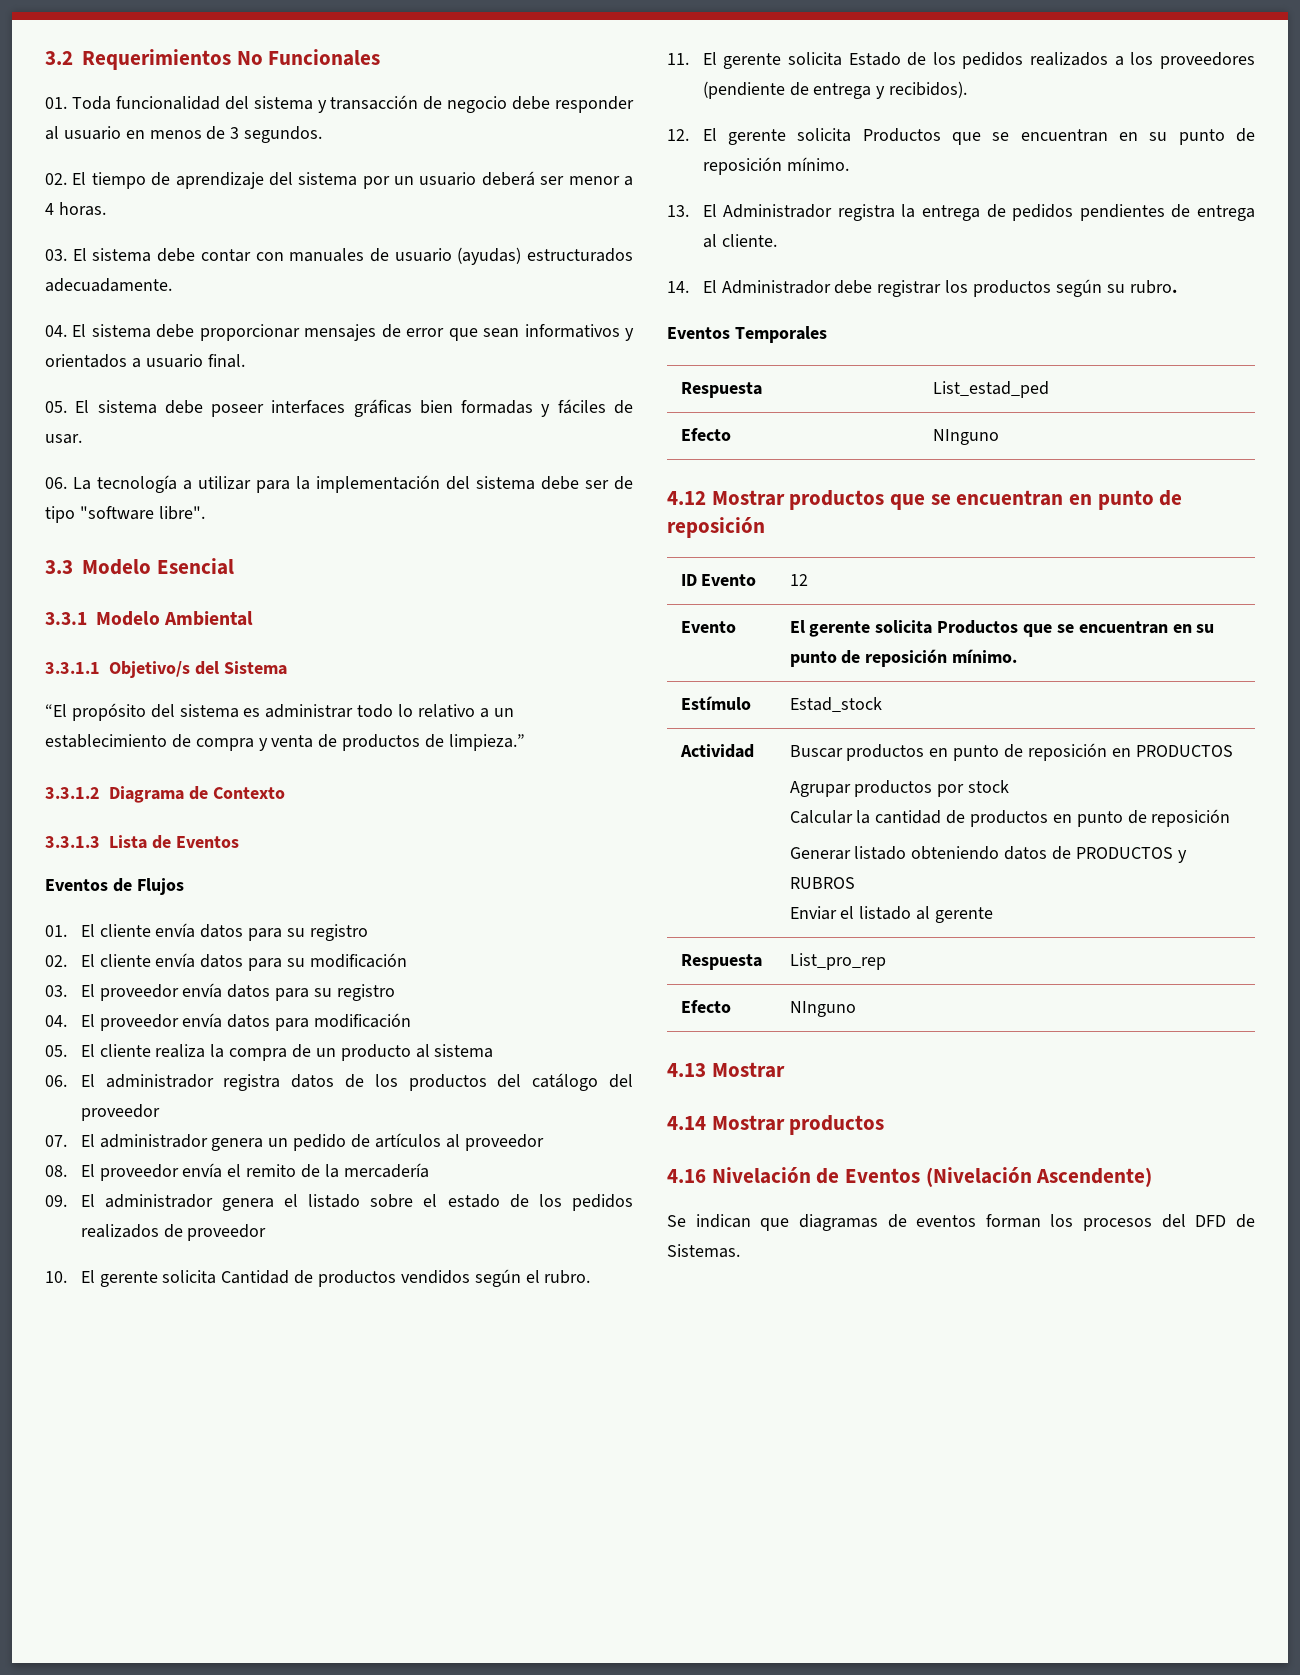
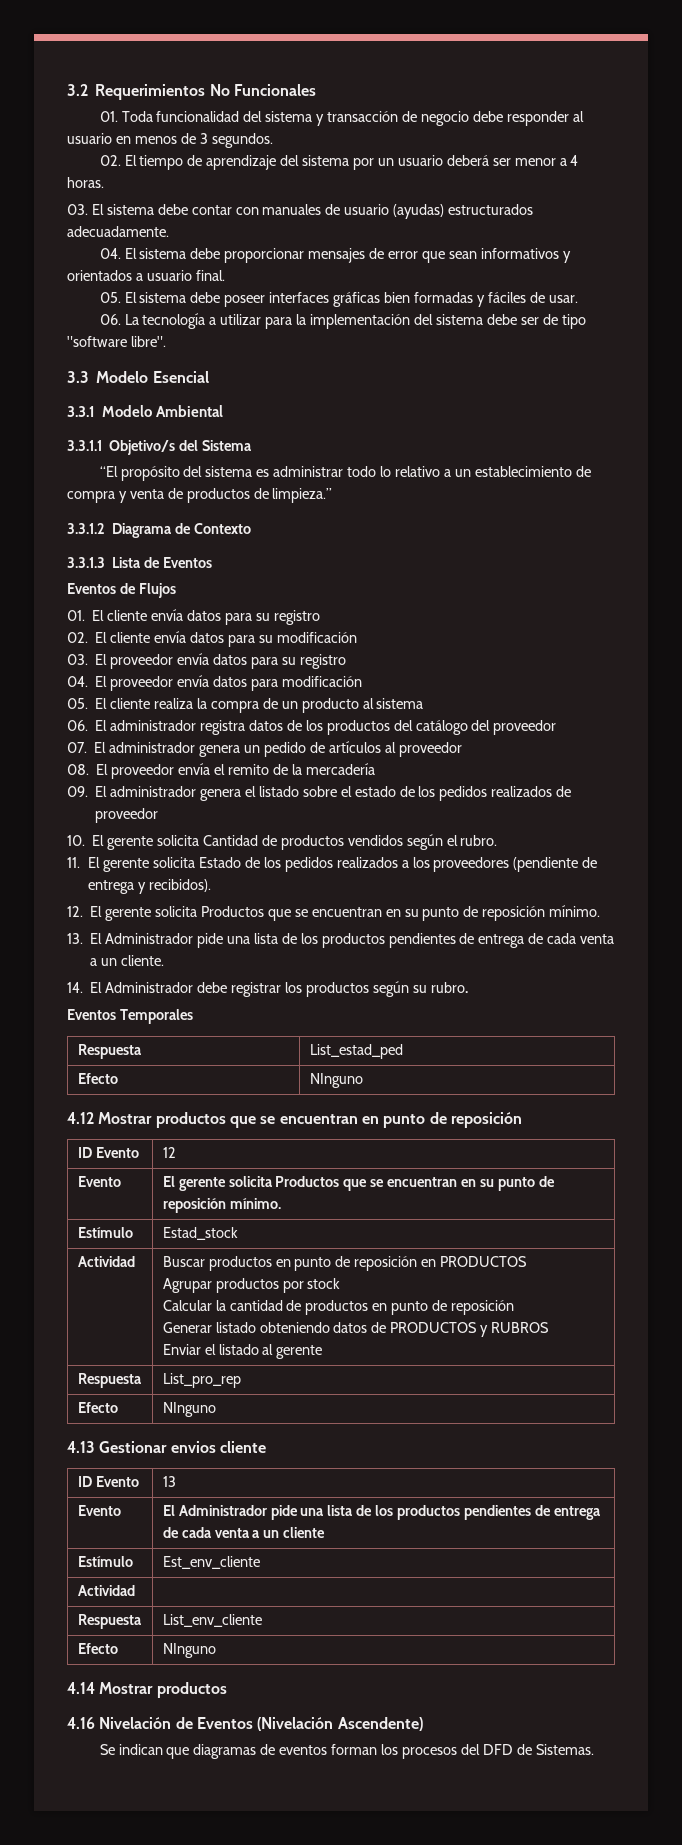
- 13. El Administrador registra la entrega de pedidos pendientes de entrega al cliente.
+ 13. El Administrador pide una lista de los productos pendientes de entrega de cada venta a un cliente.
- 4.13 Mostrar
+ 4.13 Gestionar envios cliente
+ ID Evento | 13
+ Evento | El Administrador pide una lista de los productos pendientes de entrega de cada venta a un cliente
+ Estímulo | Est_env_cliente
+ Actividad |
+ Respuesta | List_env_cliente
+ Efecto | NInguno

